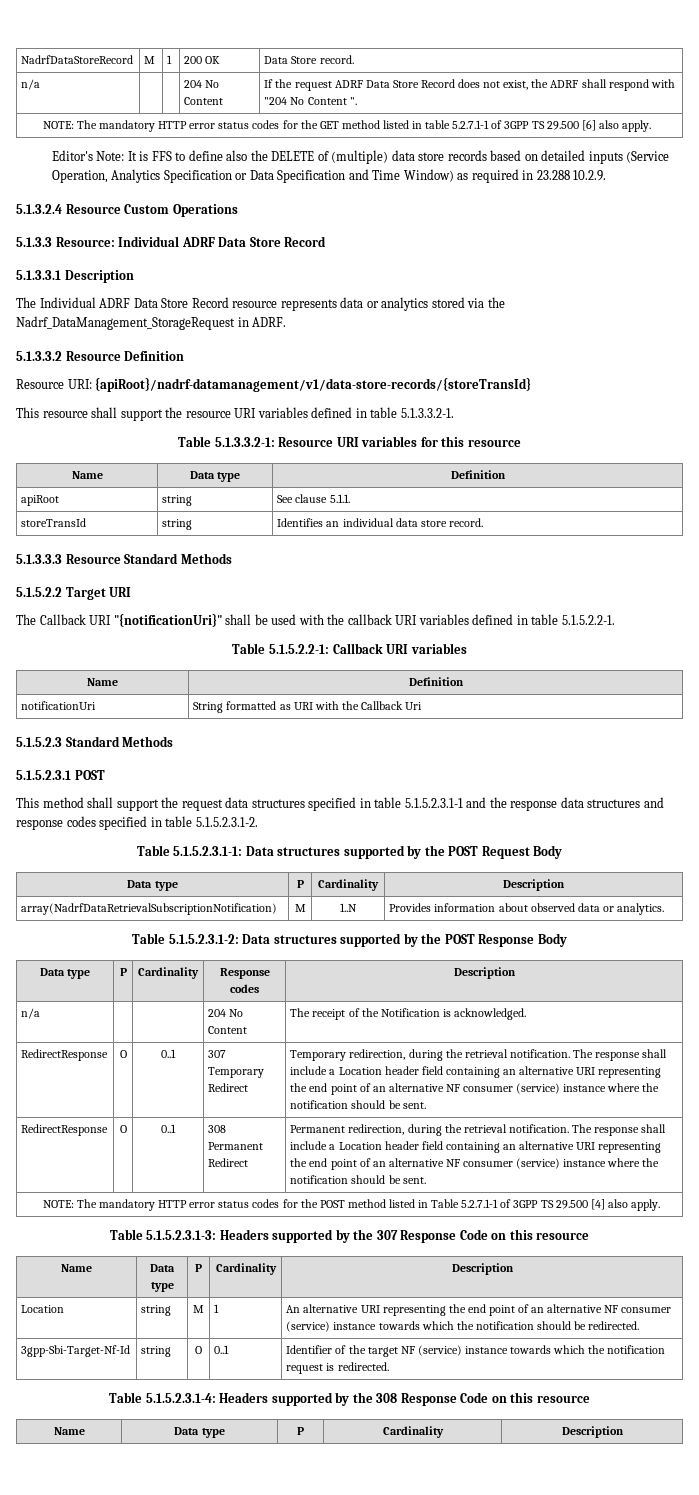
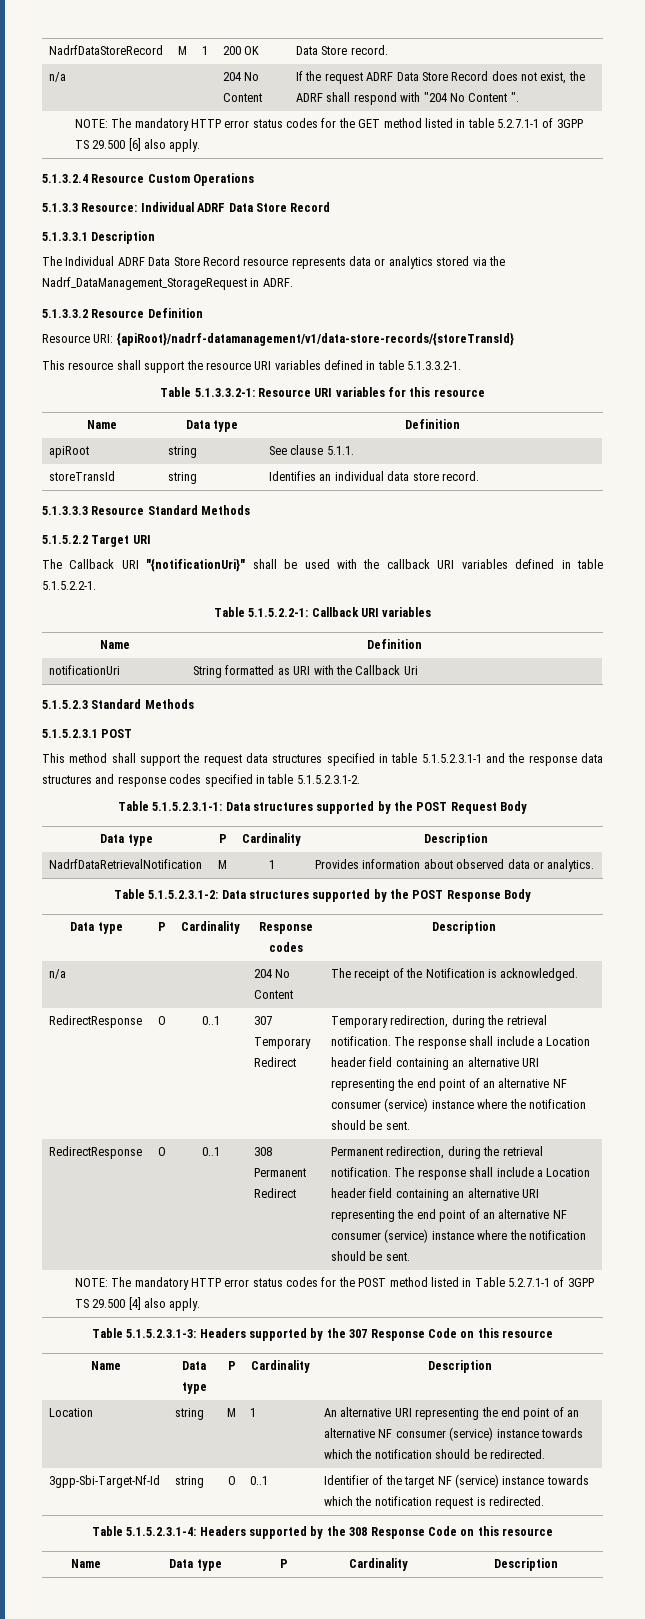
- Editor's Note: It is FFS to define also the DELETE of (multiple) data store records based on detailed inputs (Service Operation, Analytics Specification or Data Specification and Time Window) as required in 23.288 10.2.9.
- array(NadrfDataRetrievalSubscriptionNotification) | M | 1..N | Provides information about observed data or analytics.
+ NadrfDataRetrievalNotification | M | 1 | Provides information about observed data or analytics.

